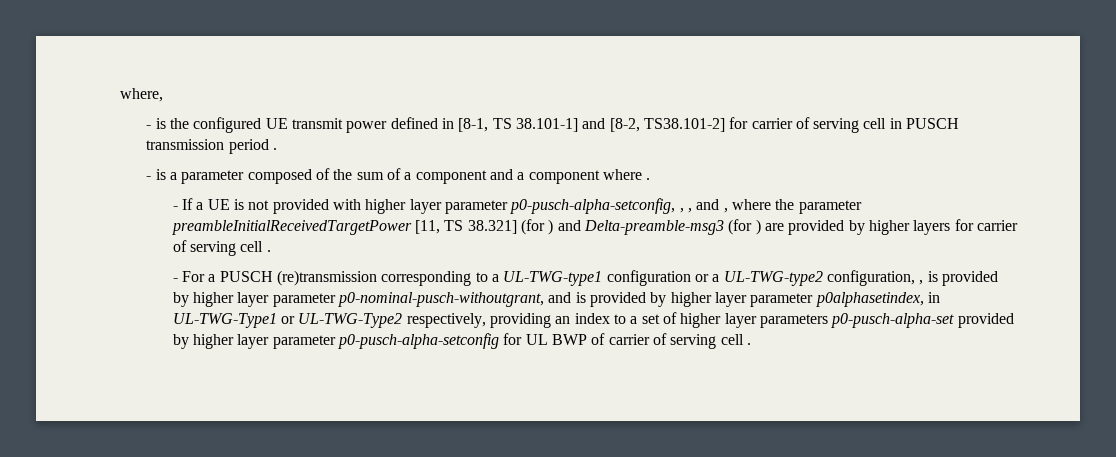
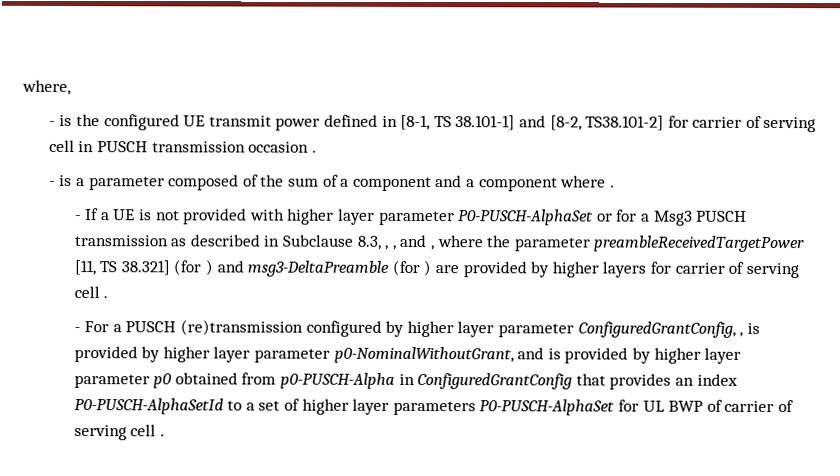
- - is the configured UE transmit power defined in [8-1, TS 38.101-1] and [8-2, TS38.101-2] for carrier of serving cell in PUSCH transmission period .
+ - is the configured UE transmit power defined in [8-1, TS 38.101-1] and [8-2, TS38.101-2] for carrier of serving cell in PUSCH transmission occasion .
- - If a UE is not provided with higher layer parameter p0-pusch-alpha-setconfig, , , and , where the parameter preambleInitialReceivedTargetPower [11, TS 38.321] (for ) and Delta-preamble-msg3 (for ) are provided by higher layers for carrier of serving cell .
+ - If a UE is not provided with higher layer parameter P0-PUSCH-AlphaSet or for a Msg3 PUSCH transmission as described in Subclause 8.3, , , and , where the parameter preambleReceivedTargetPower [11, TS 38.321] (for ) and msg3-DeltaPreamble (for ) are provided by higher layers for carrier of serving cell .
- - For a PUSCH (re)transmission corresponding to a UL-TWG-type1 configuration or a UL-TWG-type2 configuration, , is provided by higher layer parameter p0-nominal-pusch-withoutgrant, and is provided by higher layer parameter p0alphasetindex, in UL-TWG-Type1 or UL-TWG-Type2 respectively, providing an index to a set of higher layer parameters p0-pusch-alpha-set provided by higher layer parameter p0-pusch-alpha-setconfig for UL BWP of carrier of serving cell .
+ - For a PUSCH (re)transmission configured by higher layer parameter ConfiguredGrantConfig, , is provided by higher layer parameter p0-NominalWithoutGrant, and is provided by higher layer parameter p0 obtained from p0-PUSCH-Alpha in ConfiguredGrantConfig that provides an index P0-PUSCH-AlphaSetId to a set of higher layer parameters P0-PUSCH-AlphaSet for UL BWP of carrier of serving cell .

